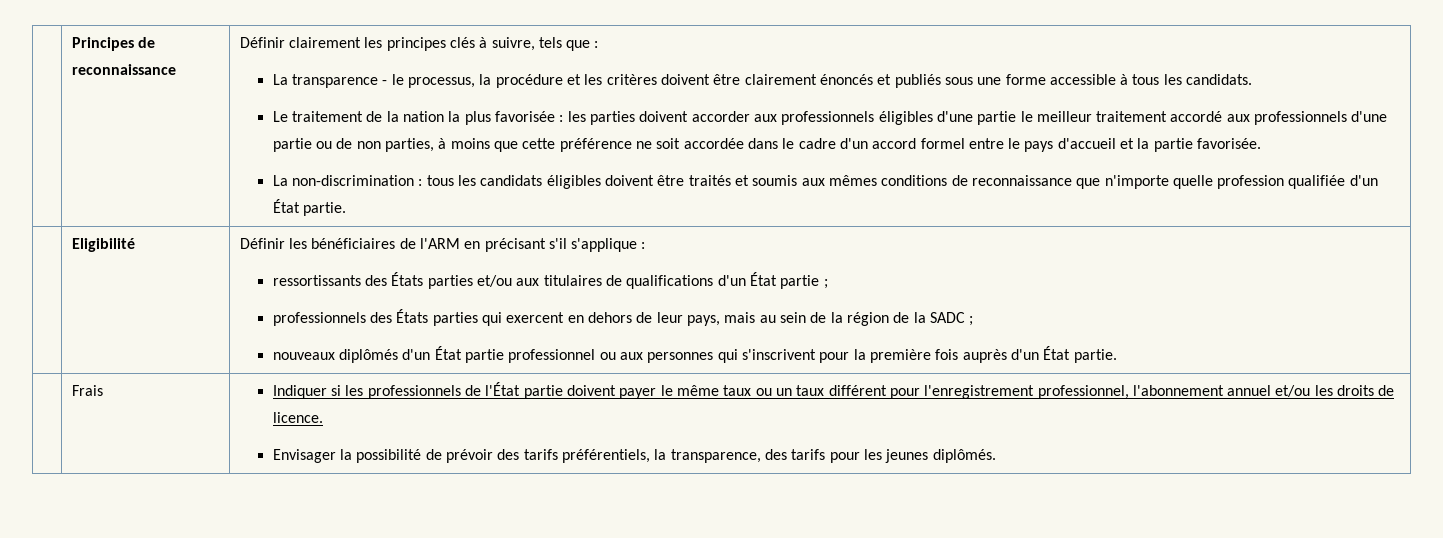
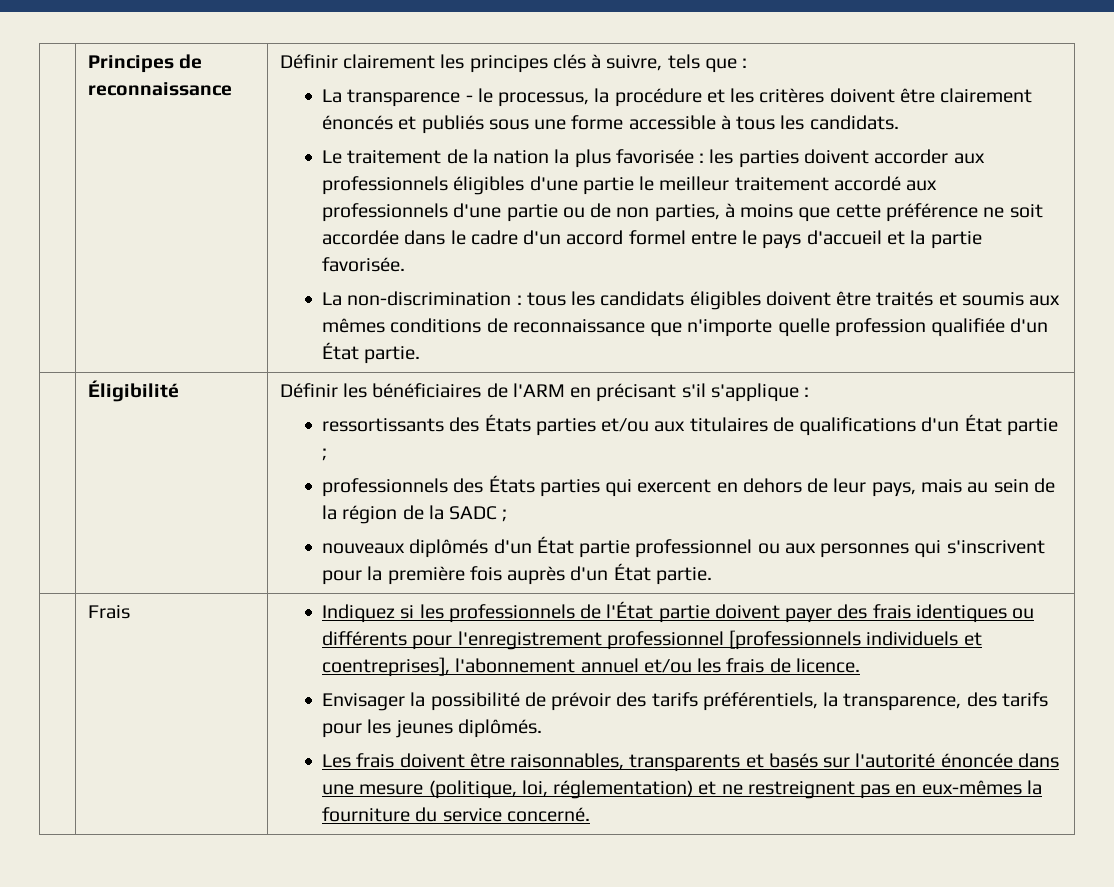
- Eligibilité
+ Éligibilité
- Indiquer si les professionnels de l'État partie doivent payer le même taux ou un taux différent pour l'enregistrement professionnel, l'abonnement annuel et/ou les droits de licence.
+ Indiquez si les professionnels de l'État partie doivent payer des frais identiques ou différents pour l'enregistrement professionnel [professionnels individuels et coentreprises], l'abonnement annuel et/ou les frais de licence.
+ Les frais doivent être raisonnables, transparents et basés sur l'autorité énoncée dans une mesure (politique, loi, réglementation) et ne restreignent pas en eux-mêmes la fourniture du service concerné.

